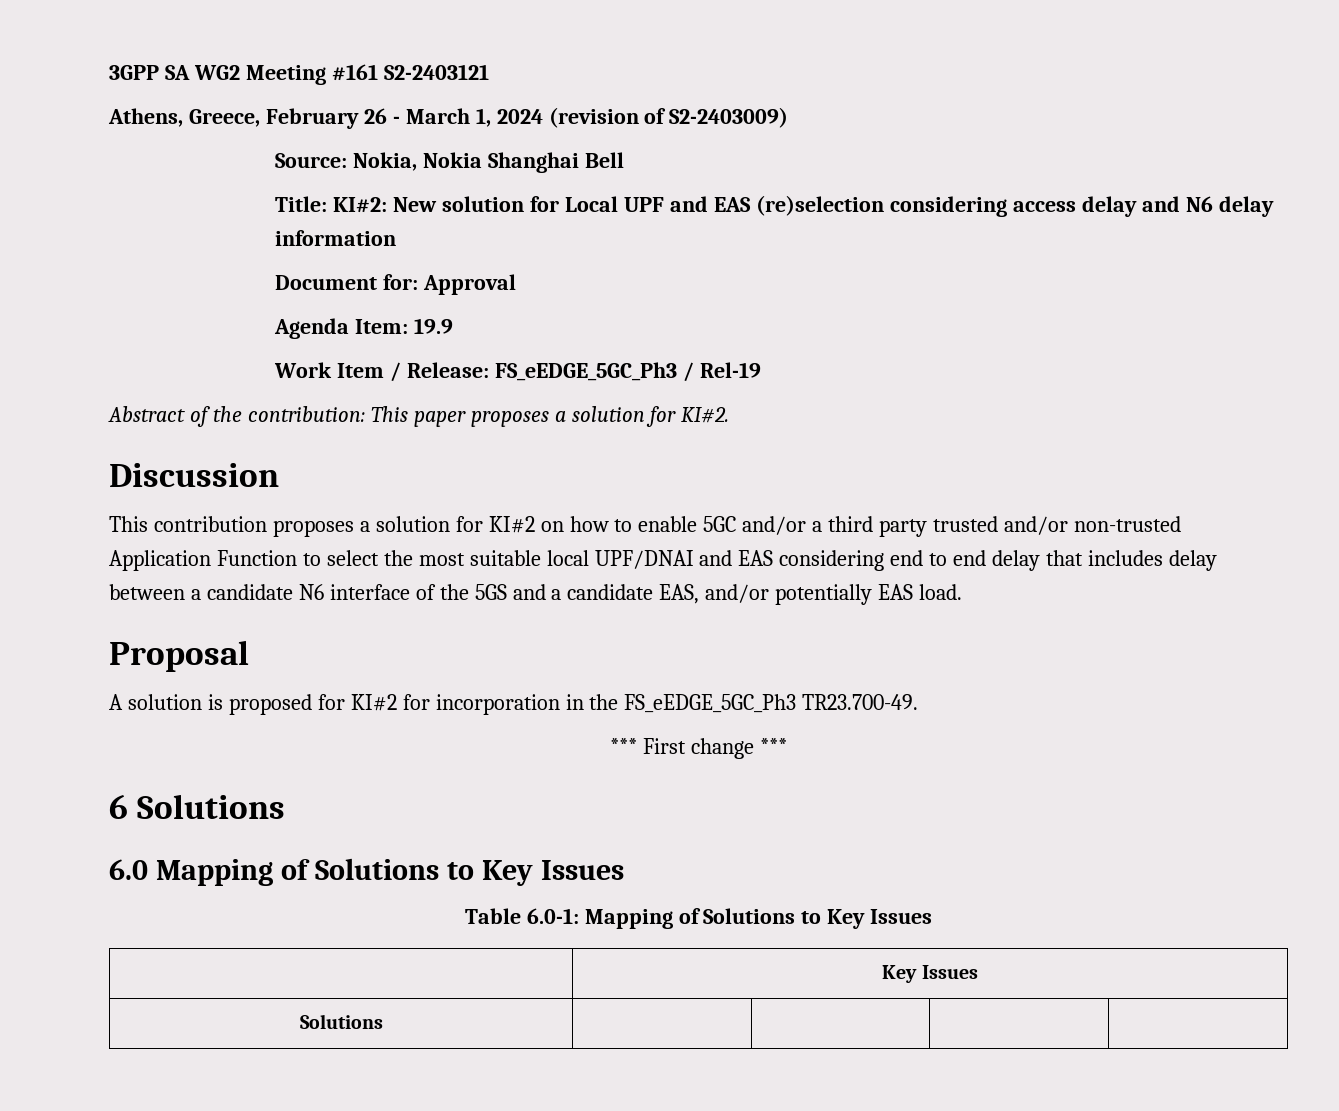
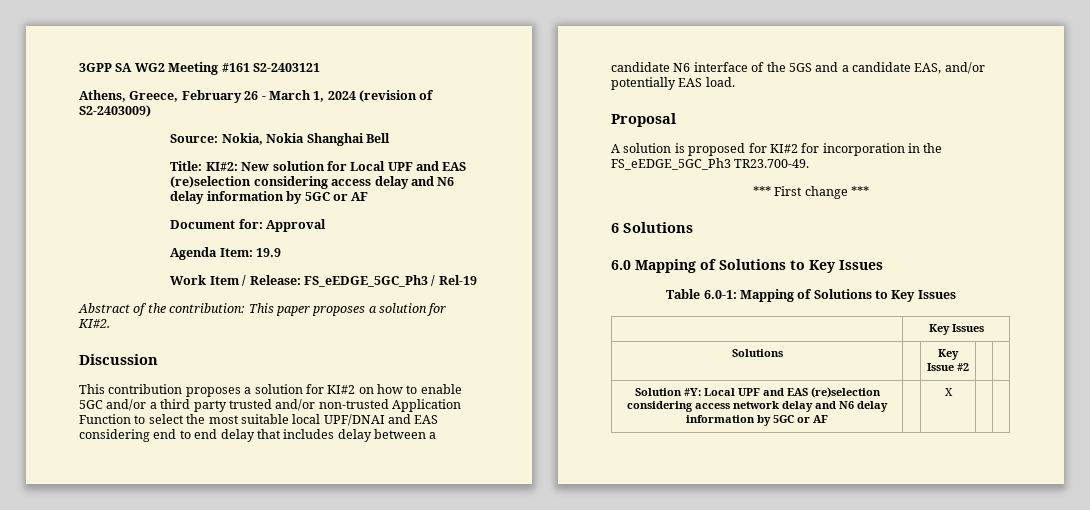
- Title: KI#2: New solution for Local UPF and EAS (re)selection considering access delay and N6 delay information
+ Title: KI#2: New solution for Local UPF and EAS (re)selection considering access delay and N6 delay information by 5GC or AF
- Solutions | | | |
+ Solutions | | Key Issue #2 | |
+ Solution #Y: Local UPF and EAS (re)selection considering access network delay and N6 delay information by 5GC or AF | | X | |

